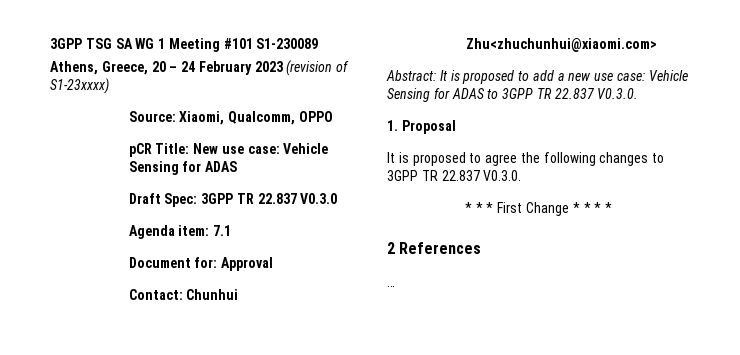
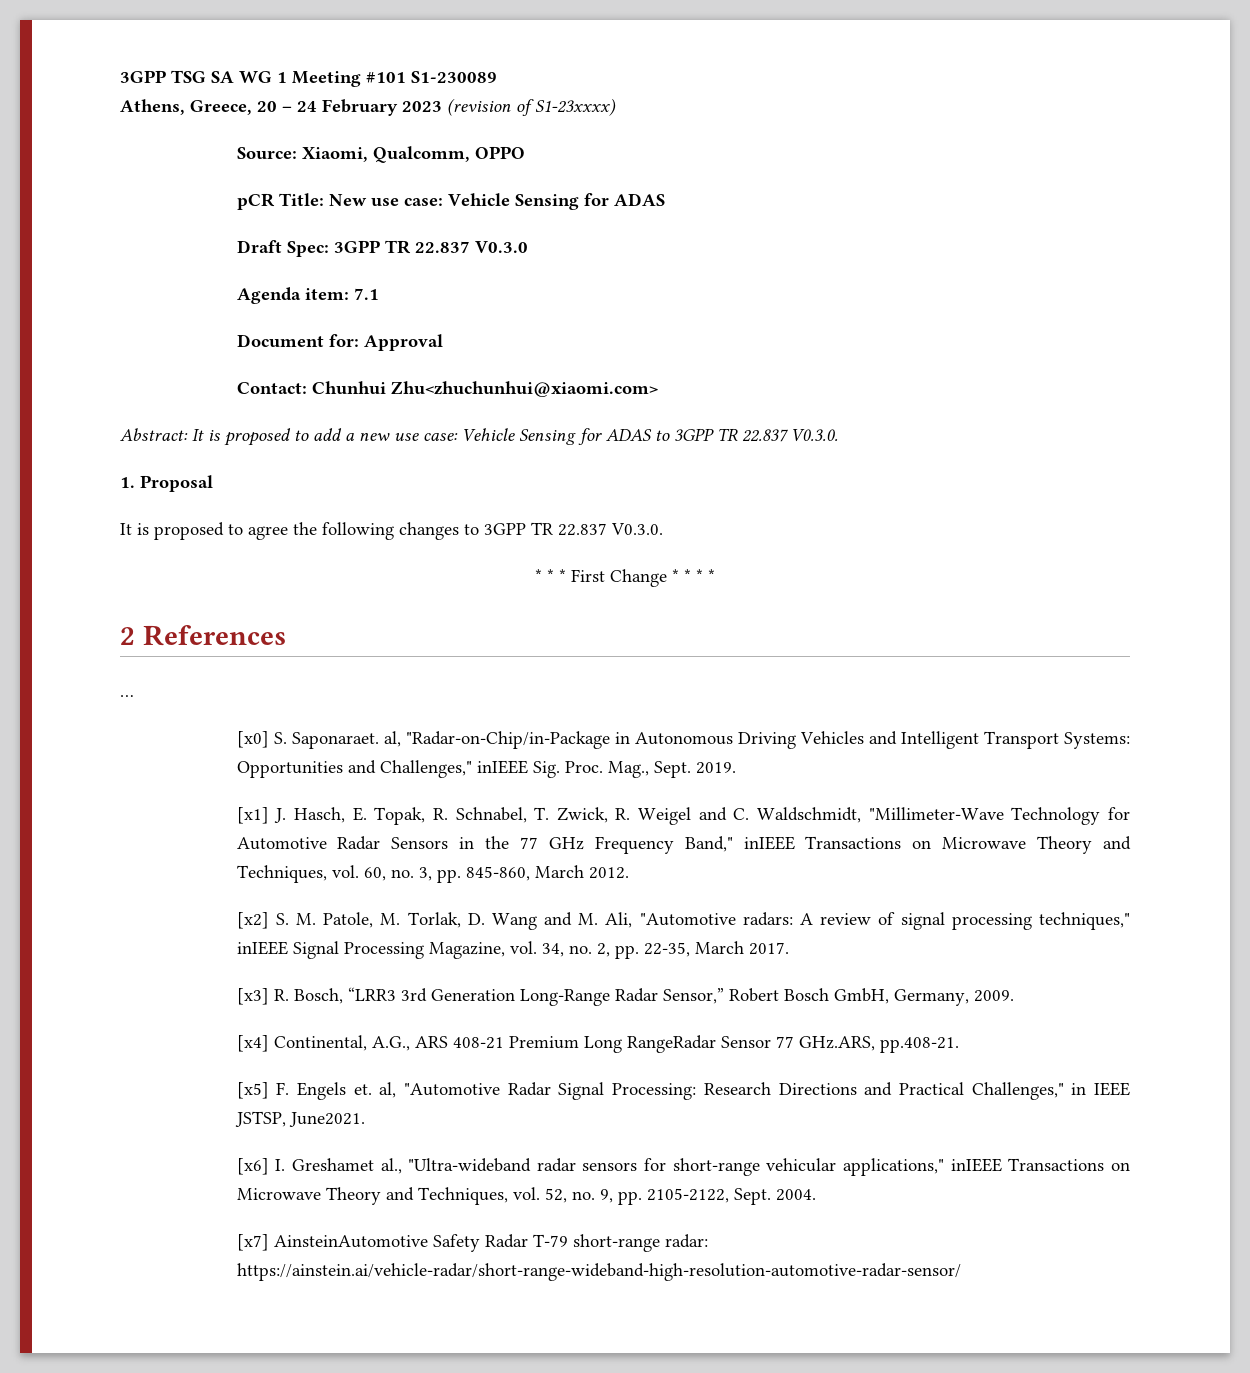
+ [x0] S. Saponaraet. al, "Radar-on-Chip/in-Package in Autonomous Driving Vehicles and Intelligent Transport Systems: Opportunities and Challenges," inIEEE Sig. Proc. Mag., Sept. 2019.
+ [x1] J. Hasch, E. Topak, R. Schnabel, T. Zwick, R. Weigel and C. Waldschmidt, "Millimeter-Wave Technology for Automotive Radar Sensors in the 77 GHz Frequency Band," inIEEE Transactions on Microwave Theory and Techniques, vol. 60, no. 3, pp. 845-860, March 2012.
+ [x2] S. M. Patole, M. Torlak, D. Wang and M. Ali, "Automotive radars: A review of signal processing techniques," inIEEE Signal Processing Magazine, vol. 34, no. 2, pp. 22-35, March 2017.
+ [x3] R. Bosch, “LRR3 3rd Generation Long-Range Radar Sensor,” Robert Bosch GmbH, Germany, 2009.
+ [x4] Continental, A.G., ARS 408-21 Premium Long RangeRadar Sensor 77 GHz.ARS, pp.408-21.
+ [x5] F. Engels et. al, "Automotive Radar Signal Processing: Research Directions and Practical Challenges," in IEEE JSTSP, June2021.
+ [x6] I. Greshamet al., "Ultra-wideband radar sensors for short-range vehicular applications," inIEEE Transactions on Microwave Theory and Techniques, vol. 52, no. 9, pp. 2105-2122, Sept. 2004.
+ [x7] AinsteinAutomotive Safety Radar T-79 short-range radar: https://ainstein.ai/vehicle-radar/short-range-wideband-high-resolution-automotive-radar-sensor/

